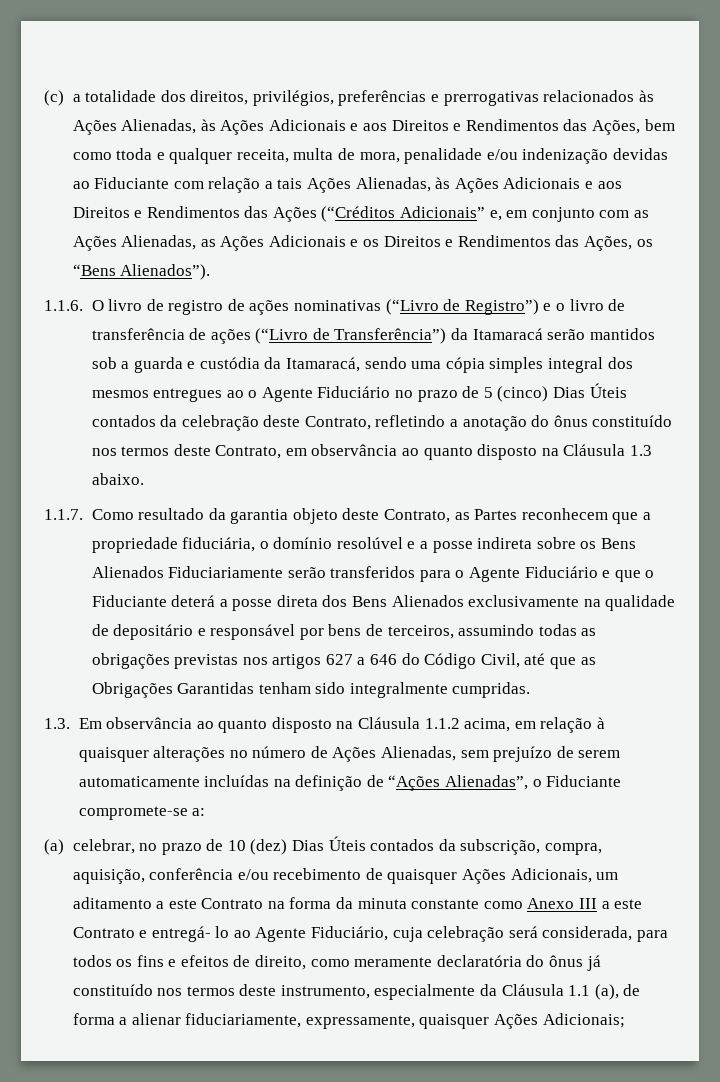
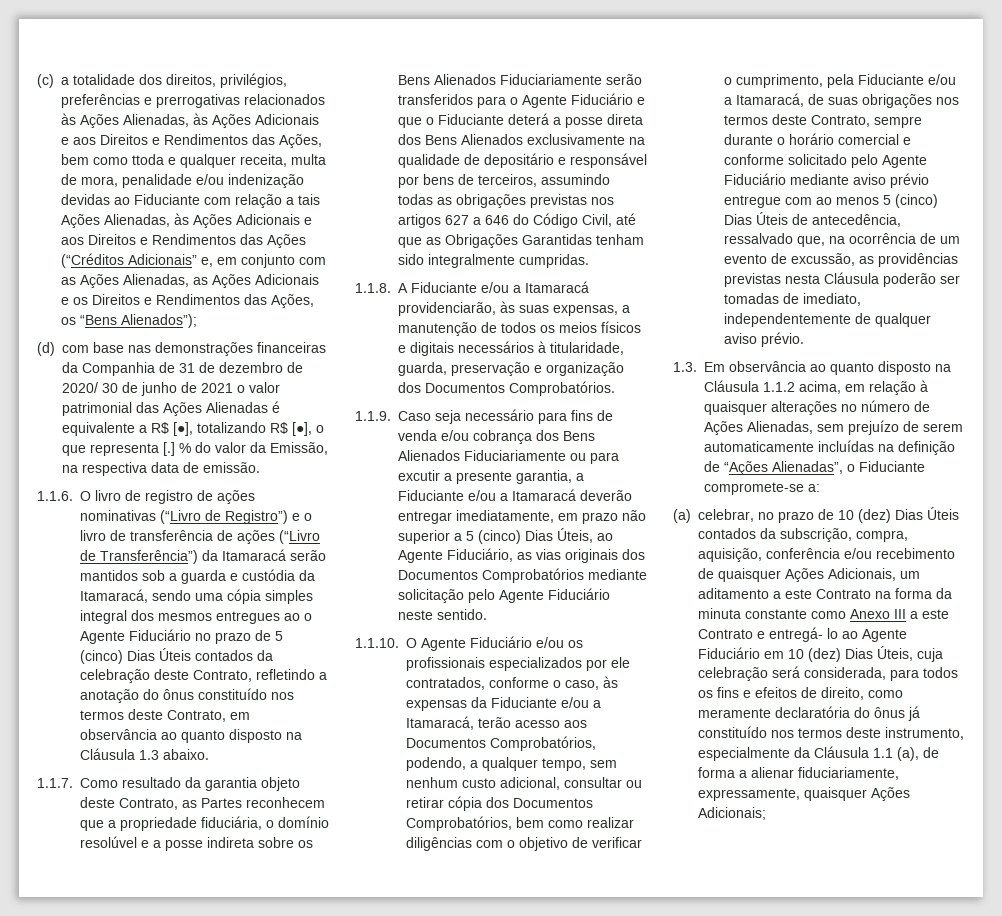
- (c) a totalidade dos direitos, privilégios, preferências e prerrogativas relacionados às Ações Alienadas, às Ações Adicionais e aos Direitos e Rendimentos das Ações, bem como ttoda e qualquer receita, multa de mora, penalidade e/ou indenização devidas ao Fiduciante com relação a tais Ações Alienadas, às Ações Adicionais e aos Direitos e Rendimentos das Ações (“Créditos Adicionais” e, em conjunto com as Ações Alienadas, as Ações Adicionais e os Direitos e Rendimentos das Ações, os “Bens Alienados”).
+ (c) a totalidade dos direitos, privilégios, preferências e prerrogativas relacionados às Ações Alienadas, às Ações Adicionais e aos Direitos e Rendimentos das Ações, bem como ttoda e qualquer receita, multa de mora, penalidade e/ou indenização devidas ao Fiduciante com relação a tais Ações Alienadas, às Ações Adicionais e aos Direitos e Rendimentos das Ações (“Créditos Adicionais” e, em conjunto com as Ações Alienadas, as Ações Adicionais e os Direitos e Rendimentos das Ações, os “Bens Alienados”);
+ (d) com base nas demonstrações financeiras da Companhia de 31 de dezembro de 2020/ 30 de junho de 2021 o valor patrimonial das Ações Alienadas é equivalente a R$ [●], totalizando R$ [●], o que representa [.] % do valor da Emissão, na respectiva data de emissão.
+ 1.1.8. A Fiduciante e/ou a Itamaracá providenciarão, às suas expensas, a manutenção de todos os meios físicos e digitais necessários à titularidade, guarda, preservação e organização dos Documentos Comprobatórios.
+ 1.1.9. Caso seja necessário para fins de venda e/ou cobrança dos Bens Alienados Fiduciariamente ou para excutir a presente garantia, a Fiduciante e/ou a Itamaracá deverão entregar imediatamente, em prazo não superior a 5 (cinco) Dias Úteis, ao Agente Fiduciário, as vias originais dos Documentos Comprobatórios mediante solicitação pelo Agente Fiduciário neste sentido.
+ 1.1.10. O Agente Fiduciário e/ou os profissionais especializados por ele contratados, conforme o caso, às expensas da Fiduciante e/ou a Itamaracá, terão acesso aos Documentos Comprobatórios, podendo, a qualquer tempo, sem nenhum custo adicional, consultar ou retirar cópia dos Documentos Comprobatórios, bem como realizar diligências com o objetivo de verificar o cumprimento, pela Fiduciante e/ou a Itamaracá, de suas obrigações nos termos deste Contrato, sempre durante o horário comercial e conforme solicitado pelo Agente Fiduciário mediante aviso prévio entregue com ao menos 5 (cinco) Dias Úteis de antecedência, ressalvado que, na ocorrência de um evento de excussão, as providências previstas nesta Cláusula poderão ser tomadas de imediato, independentemente de qualquer aviso prévio.
- (a) celebrar, no prazo de 10 (dez) Dias Úteis contados da subscrição, compra, aquisição, conferência e/ou recebimento de quaisquer Ações Adicionais, um aditamento a este Contrato na forma da minuta constante como Anexo III a este Contrato e entregá- lo ao Agente Fiduciário, cuja celebração será considerada, para todos os fins e efeitos de direito, como meramente declaratória do ônus já constituído nos termos deste instrumento, especialmente da Cláusula 1.1 (a), de forma a alienar fiduciariamente, expressamente, quaisquer Ações Adicionais;
+ (a) celebrar, no prazo de 10 (dez) Dias Úteis contados da subscrição, compra, aquisição, conferência e/ou recebimento de quaisquer Ações Adicionais, um aditamento a este Contrato na forma da minuta constante como Anexo III a este Contrato e entregá- lo ao Agente Fiduciário em 10 (dez) Dias Úteis, cuja celebração será considerada, para todos os fins e efeitos de direito, como meramente declaratória do ônus já constituído nos termos deste instrumento, especialmente da Cláusula 1.1 (a), de forma a alienar fiduciariamente, expressamente, quaisquer Ações Adicionais;

